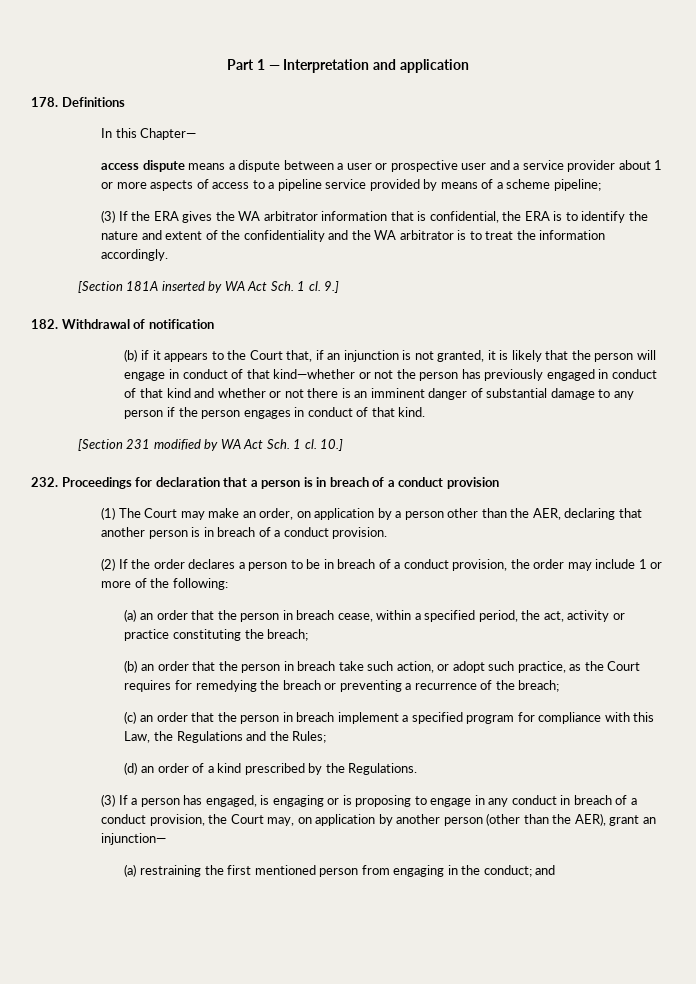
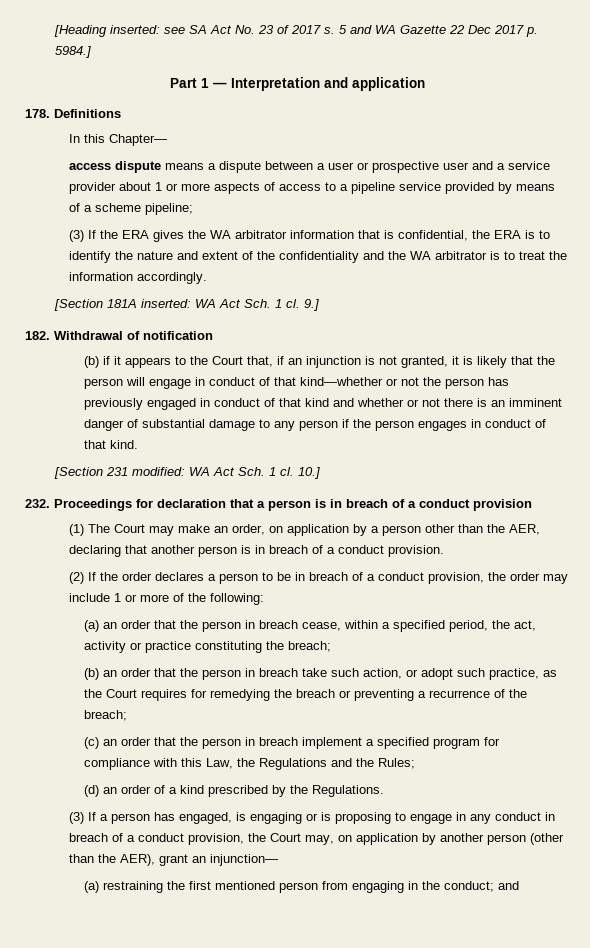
+ [Heading inserted: see SA Act No. 23 of 2017 s. 5 and WA Gazette 22 Dec 2017 p. 5984.]
- [Section 181A inserted by WA Act Sch. 1 cl.
+ [Section 181A inserted: WA Act Sch. 1 cl.
- [Section 231 modified by WA Act Sch. 1 cl.
+ [Section 231 modified: WA Act Sch. 1 cl.

